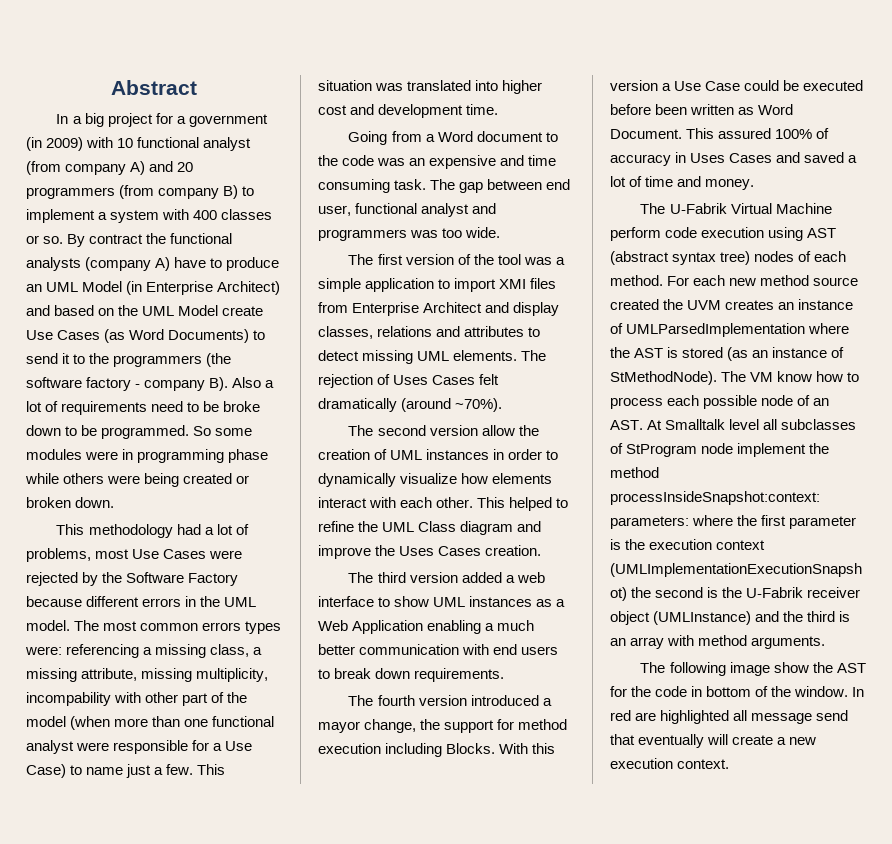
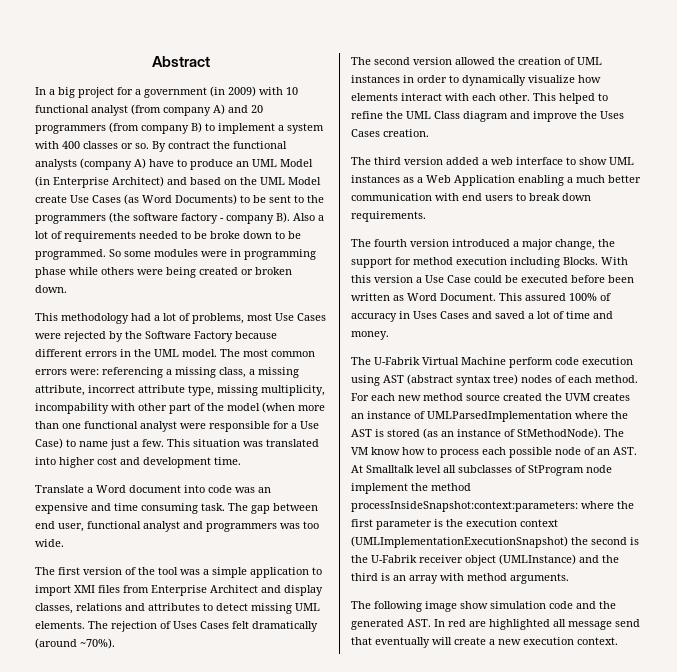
- By contract the functional analysts (company A) have to produce an UML Model (in Enterprise Architect) and based on the UML Model create Use Cases (as Word Documents) to send it to the programmers (the software factory - company B). Also a lot of requirements need to be broke down to be programmed.
+ By contract the functional analysts (company A) have to produce an UML Model (in Enterprise Architect) and based on the UML Model create Use Cases (as Word Documents) to be sent to the programmers (the software factory - company B). Also a lot of requirements needed to be broke down to be programmed.
- The most common errors types were: referencing a missing class, a missing attribute, missing multiplicity, incompability with other part of the model (when more than one functional analyst were responsible for a Use Case) to name just a few.
+ The most common errors were: referencing a missing class, a missing attribute, incorrect attribute type, missing multiplicity, incompability with other part of the model (when more than one functional analyst were responsible for a Use Case) to name just a few.
- Going from a Word document to the code was an expensive and time consuming task.
+ Translate a Word document into code was an expensive and time consuming task.
- The second version allow the creation of UML instances in order to dynamically visualize how elements interact with each other.
+ The second version allowed the creation of UML instances in order to dynamically visualize how elements interact with each other.
- The fourth version introduced a mayor change, the support for method execution including Blocks.
+ The fourth version introduced a major change, the support for method execution including Blocks.
- The following image show the AST for the code in bottom of the window. In red are highlighted all message send that eventually will create a new execution context.
+ The following image show simulation code and the generated AST. In red are highlighted all message send that eventually will create a new execution context.

